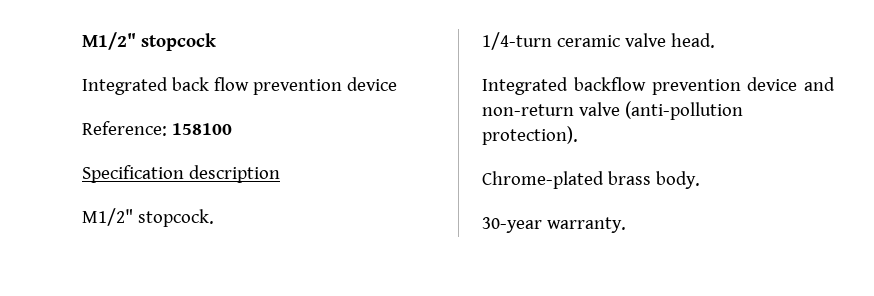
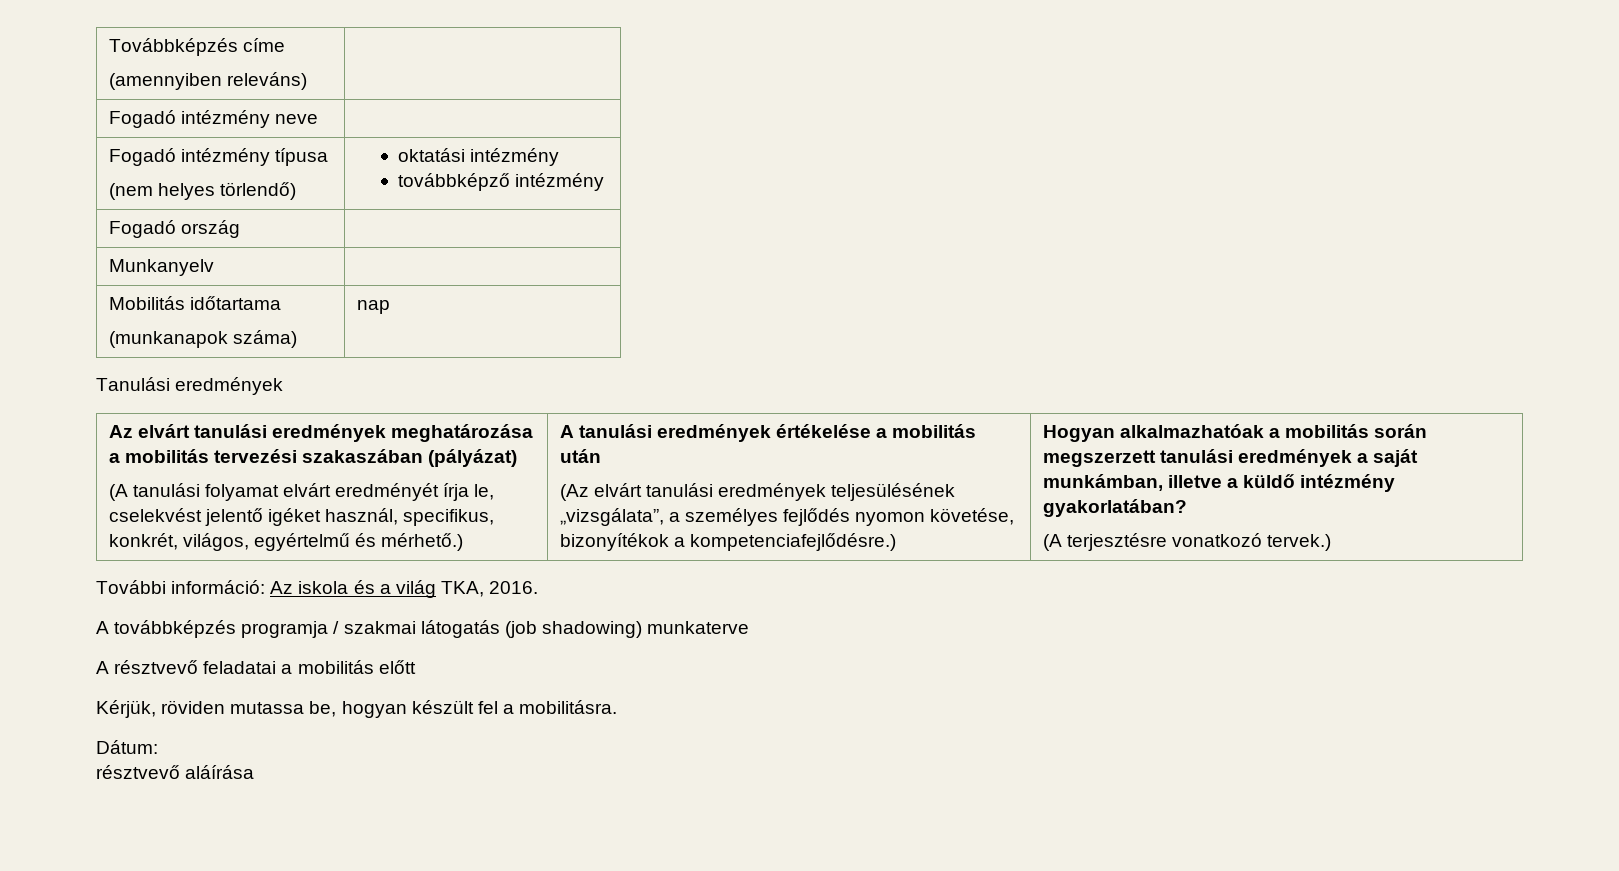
- M1/2" stopcock
- Integrated back flow prevention device
- Reference: 158100
- Specification description
- M1/2" stopcock.
- 1/4-turn ceramic valve head.
- Integrated backflow prevention device and non-return valve (anti-pollution protection).
- Chrome-plated brass body.
- 30-year warranty.
+ Továbbképzés címe
+ (amennyiben releváns) |
+ Fogadó intézmény neve |
+ Fogadó intézmény típusa
+ (nem helyes törlendő) | oktatási intézmény
+ továbbképző intézmény
+ Fogadó ország |
+ Munkanyelv |
+ Mobilitás időtartama
+ (munkanapok száma) | nap
+ Tanulási eredmények
+ Az elvárt tanulási eredmények meghatározása a mobilitás tervezési szakaszában (pályázat)
+ (A tanulási folyamat elvárt eredményét írja le, cselekvést jelentő igéket használ, specifikus, konkrét, világos, egyértelmű és mérhető.) | A tanulási eredmények értékelése a mobilitás után
+ (Az elvárt tanulási eredmények teljesülésének „vizsgálata”, a személyes fejlődés nyomon követése, bizonyítékok a kompetenciafejlődésre.) | Hogyan alkalmazhatóak a mobilitás során megszerzett tanulási eredmények a saját munkámban, illetve a küldő intézmény gyakorlatában?
+ (A terjesztésre vonatkozó tervek.)
+ További információ: Az iskola és a világ TKA, 2016.
+ A továbbképzés programja / szakmai látogatás (job shadowing) munkaterve
+ A résztvevő feladatai a mobilitás előtt
+ Kérjük, röviden mutassa be, hogyan készült fel a mobilitásra.
+ Dátum:
+ résztvevő aláírása

